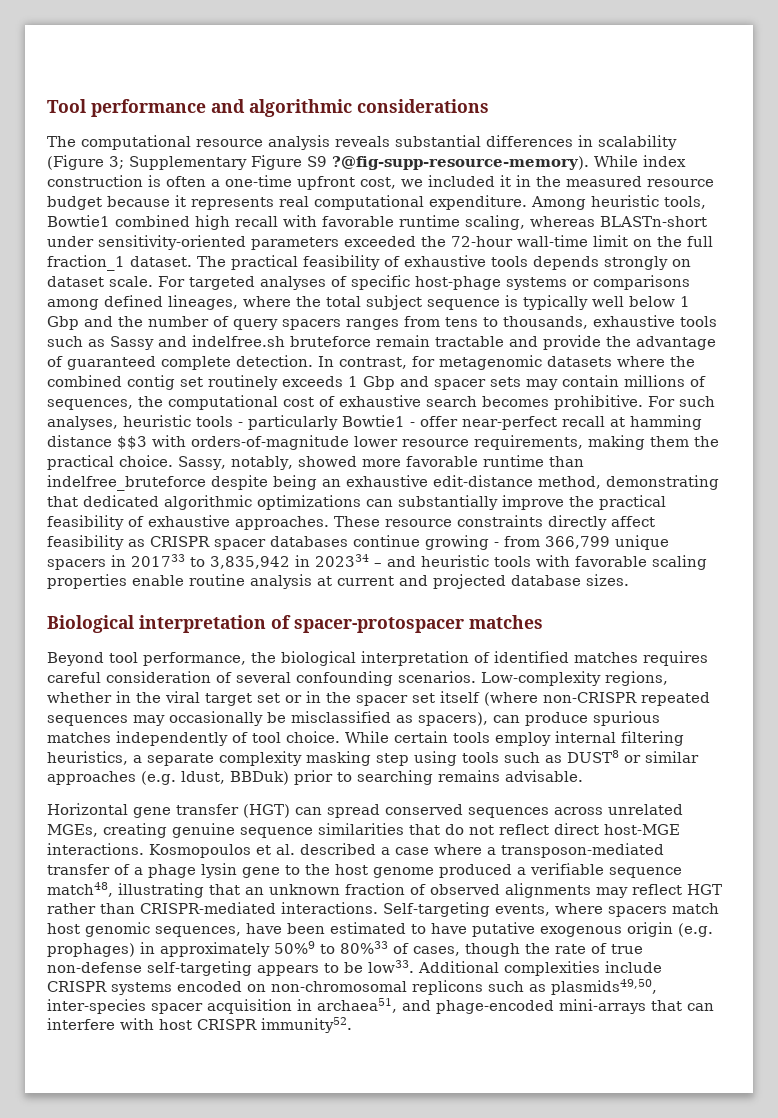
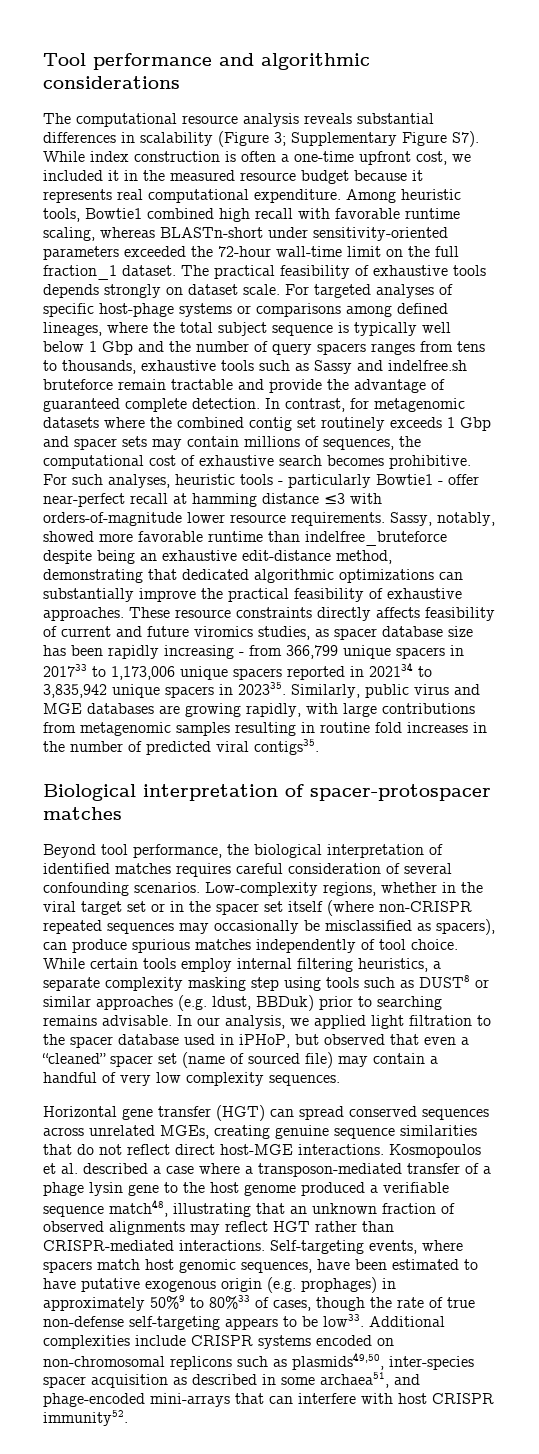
- The computational resource analysis reveals substantial differences in scalability (Figure 3; Supplementary Figure S9 ?@fig-supp-resource-memory). While index construction is often a one-time upfront cost, we included it in the measured resource budget because it represents real computational expenditure.
+ The computational resource analysis reveals substantial differences in scalability (Figure 3; Supplementary Figure S7). While index construction is often a one-time upfront cost, we included it in the measured resource budget because it represents real computational expenditure.
- For such analyses, heuristic tools - particularly Bowtie1 - offer near-perfect recall at hamming distance $$3 with orders-of-magnitude lower resource requirements, making them the practical choice.
+ For such analyses, heuristic tools - particularly Bowtie1 - offer near-perfect recall at hamming distance ≤3 with orders-of-magnitude lower resource requirements.
- These resource constraints directly affect feasibility as CRISPR spacer databases continue growing - from 366,799 unique spacers in 201733 to 3,835,942 in 202334 – and heuristic tools with favorable scaling properties enable routine analysis at current and projected database sizes.
+ These resource constraints directly affects feasibility of current and future viromics studies, as spacer database size has been rapidly increasing - from 366,799 unique spacers in 201733 to 1,173,006 unique spacers reported in 202134 to 3,835,942 unique spacers in 202335. Similarly, public virus and MGE databases are growing rapidly, with large contributions from metagenomic samples resulting in routine fold increases in the number of predicted viral contigs35.
+ In our analysis, we applied light filtration to the spacer database used in iPHoP, but observed that even a “cleaned” spacer set (name of sourced file) may contain a handful of very low complexity sequences.
- Additional complexities include CRISPR systems encoded on non-chromosomal replicons such as plasmids49,50, inter-species spacer acquisition in archaea51, and phage-encoded mini-arrays that can interfere with host CRISPR immunity52.
+ Additional complexities include CRISPR systems encoded on non-chromosomal replicons such as plasmids49,50, inter-species spacer acquisition as described in some archaea51, and phage-encoded mini-arrays that can interfere with host CRISPR immunity52.

